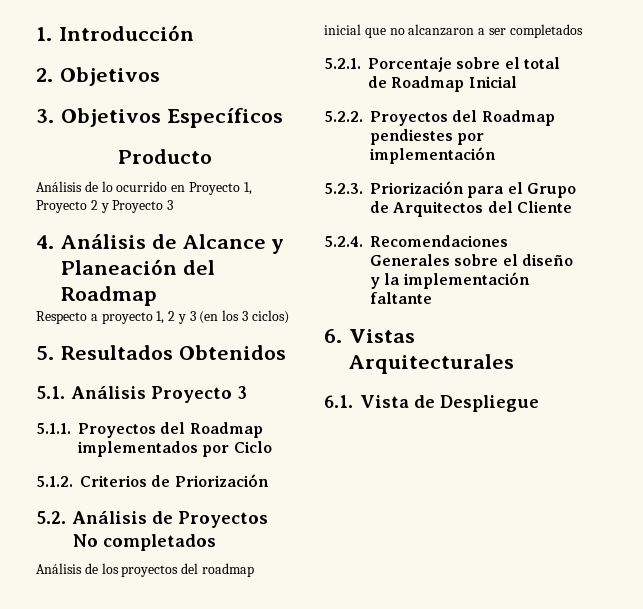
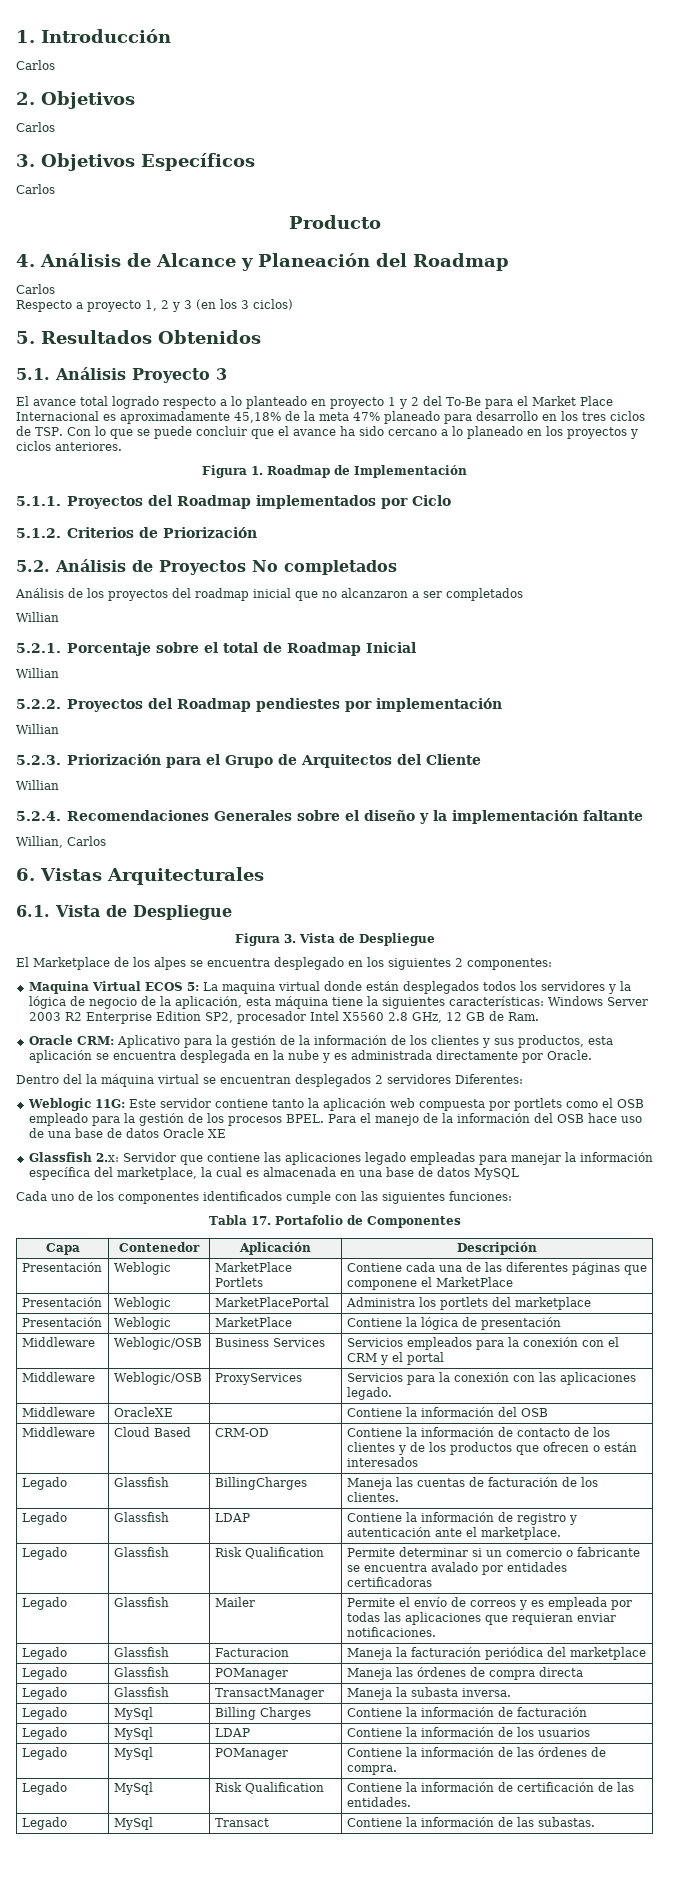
  1. Introducción
+ Carlos
  2. Objetivos
+ Carlos
  3. Objetivos Específicos
+ Carlos
- Análisis de lo ocurrido en Proyecto 1, Proyecto 2 y Proyecto 3
  4. Análisis de Alcance y Planeación del Roadmap
+ Carlos
+ El avance total logrado respecto a lo planteado en proyecto 1 y 2 del To-Be para el Market Place Internacional es aproximadamente 45,18% de la meta 47% planeado para desarrollo en los tres ciclos de TSP. Con lo que se puede concluir que el avance ha sido cercano a lo planeado en los proyectos y ciclos anteriores.
+ Figura 1. Roadmap de Implementación
  Análisis de los proyectos del roadmap inicial que no alcanzaron a ser completados
+ Willian
  5.2.1. Porcentaje sobre el total de Roadmap Inicial
+ Willian
  5.2.2. Proyectos del Roadmap pendiestes por implementación
+ Willian
  5.2.3. Priorización para el Grupo de Arquitectos del Cliente
+ Willian
+ Willian, Carlos
+ Figura 3. Vista de Despliegue
+ El Marketplace de los alpes se encuentra desplegado en los siguientes 2 componentes:
+ Maquina Virtual ECOS 5: La maquina virtual donde están desplegados todos los servidores y la lógica de negocio de la aplicación, esta máquina tiene la siguientes características: Windows Server 2003 R2 Enterprise Edition SP2, procesador Intel X5560 2.8 GHz, 12 GB de Ram.
+ Oracle CRM: Aplicativo para la gestión de la información de los clientes y sus productos, esta aplicación se encuentra desplegada en la nube y es administrada directamente por Oracle.
+ Dentro del la máquina virtual se encuentran desplegados 2 servidores Diferentes:
+ Weblogic 11G: Este servidor contiene tanto la aplicación web compuesta por portlets como el OSB empleado para la gestión de los procesos BPEL. Para el manejo de la información del OSB hace uso de una base de datos Oracle XE
+ Glassfish 2.x: Servidor que contiene las aplicaciones legado empleadas para manejar la información específica del marketplace, la cual es almacenada en una base de datos MySQL
+ Cada uno de los componentes identificados cumple con las siguientes funciones:
+ Tabla 17. Portafolio de Componentes
+ Capa | Contenedor | Aplicación | Descripción
+ Presentación | Weblogic | MarketPlace Portlets | Contiene cada una de las diferentes páginas que componene el MarketPlace
+ Presentación | Weblogic | MarketPlacePortal | Administra los portlets del marketplace
+ Presentación | Weblogic | MarketPlace | Contiene la lógica de presentación
+ Middleware | Weblogic/OSB | Business Services | Servicios empleados para la conexión con el CRM y el portal
+ Middleware | Weblogic/OSB | ProxyServices | Servicios para la conexión con las aplicaciones legado.
+ Middleware | OracleXE | | Contiene la información del OSB
+ Middleware | Cloud Based | CRM-OD | Contiene la información de contacto de los clientes y de los productos que ofrecen o están interesados
+ Legado | Glassfish | BillingCharges | Maneja las cuentas de facturación de los clientes.
+ Legado | Glassfish | LDAP | Contiene la información de registro y autenticación ante el marketplace.
+ Legado | Glassfish | Risk Qualification | Permite determinar si un comercio o fabricante se encuentra avalado por entidades certificadoras
+ Legado | Glassfish | Mailer | Permite el envío de correos y es empleada por todas las aplicaciones que requieran enviar notificaciones.
+ Legado | Glassfish | Facturacion | Maneja la facturación periódica del marketplace
+ Legado | Glassfish | POManager | Maneja las órdenes de compra directa
+ Legado | Glassfish | TransactManager | Maneja la subasta inversa.
+ Legado | MySql | Billing Charges | Contiene la información de facturación
+ Legado | MySql | LDAP | Contiene la información de los usuarios
+ Legado | MySql | POManager | Contiene la información de las órdenes de compra.
+ Legado | MySql | Risk Qualification | Contiene la información de certificación de las entidades.
+ Legado | MySql | Transact | Contiene la información de las subastas.

